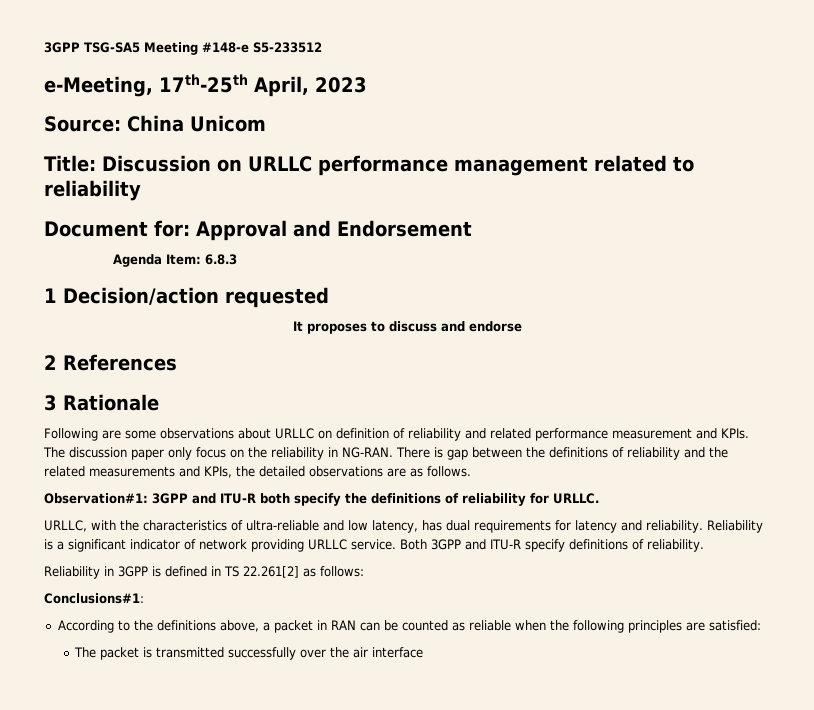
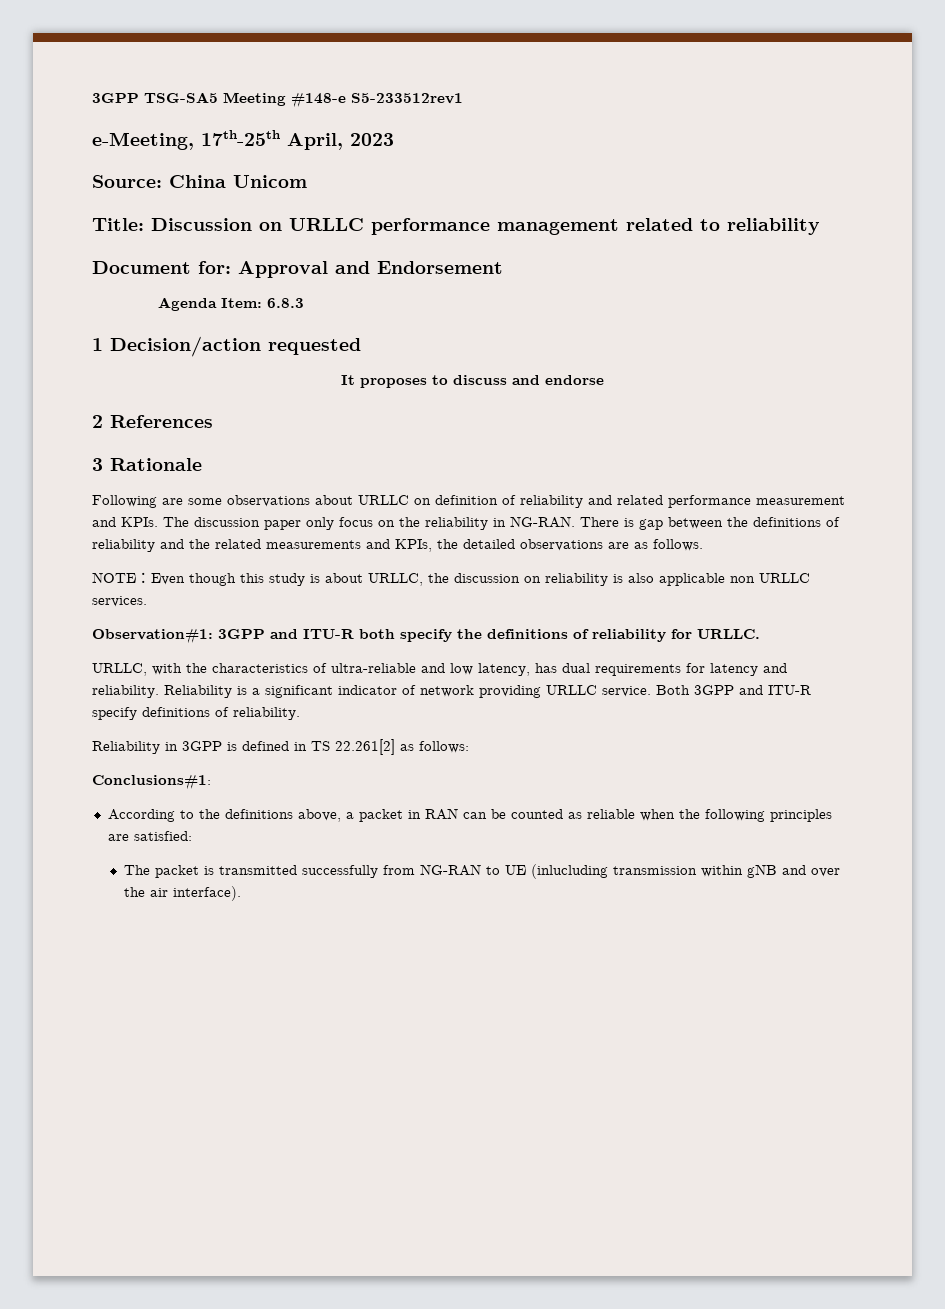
- 3GPP TSG-SA5 Meeting #148-e S5-233512
+ 3GPP TSG-SA5 Meeting #148-e S5-233512rev1
+ NOTE：Even though this study is about URLLC, the discussion on reliability is also applicable non URLLC services.
- The packet is transmitted successfully over the air interface
+ The packet is transmitted successfully from NG-RAN to UE (inlucluding transmission within gNB and over the air interface).

